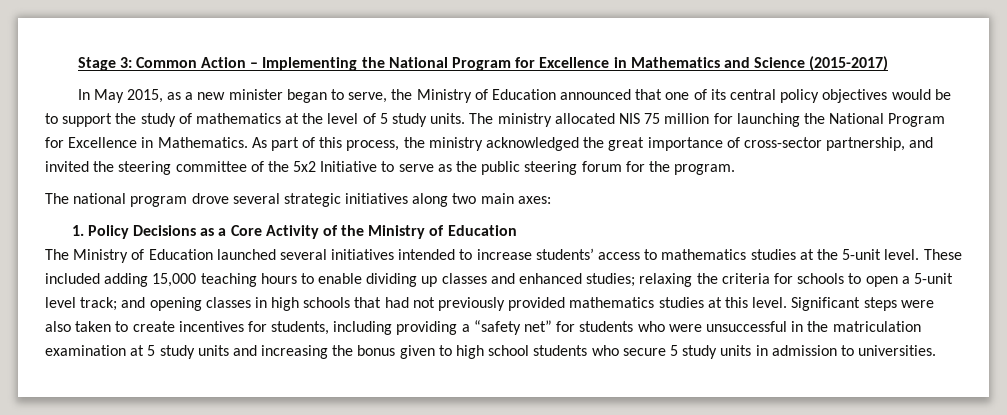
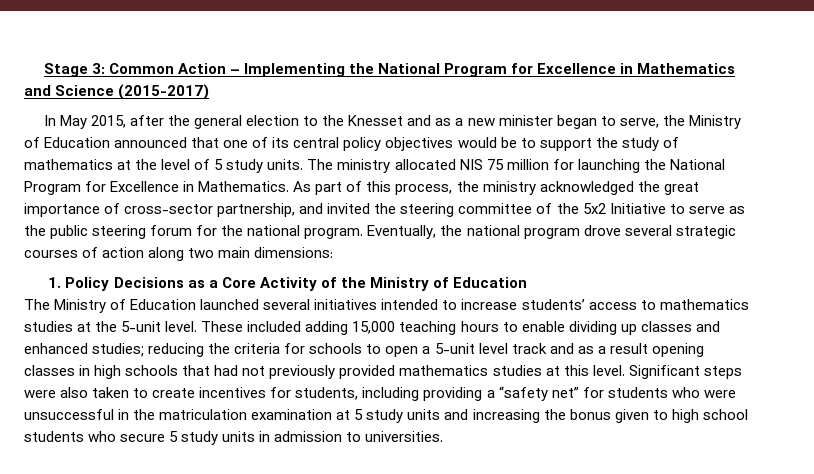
- In May 2015, as a new minister began to serve, the Ministry of Education announced that one of its central policy objectives would be to support the study of mathematics at the level of 5 study units.
+ In May 2015, after the general election to the Knesset and as a new minister began to serve, the Ministry of Education announced that one of its central policy objectives would be to support the study of mathematics at the level of 5 study units.
- As part of this process, the ministry acknowledged the great importance of cross-sector partnership, and invited the steering committee of the 5x2 Initiative to serve as the public steering forum for the program.
- The national program drove several strategic initiatives along two main axes:
+ As part of this process, the ministry acknowledged the great importance of cross-sector partnership, and invited the steering committee of the 5x2 Initiative to serve as the public steering forum for the national program. Eventually, the national program drove several strategic courses of action along two main dimensions:
- These included adding 15,000 teaching hours to enable dividing up classes and enhanced studies; relaxing the criteria for schools to open a 5-unit level track; and opening classes in high schools that had not previously provided mathematics studies at this level.
+ These included adding 15,000 teaching hours to enable dividing up classes and enhanced studies; reducing the criteria for schools to open a 5-unit level track and as a result opening classes in high schools that had not previously provided mathematics studies at this level.

